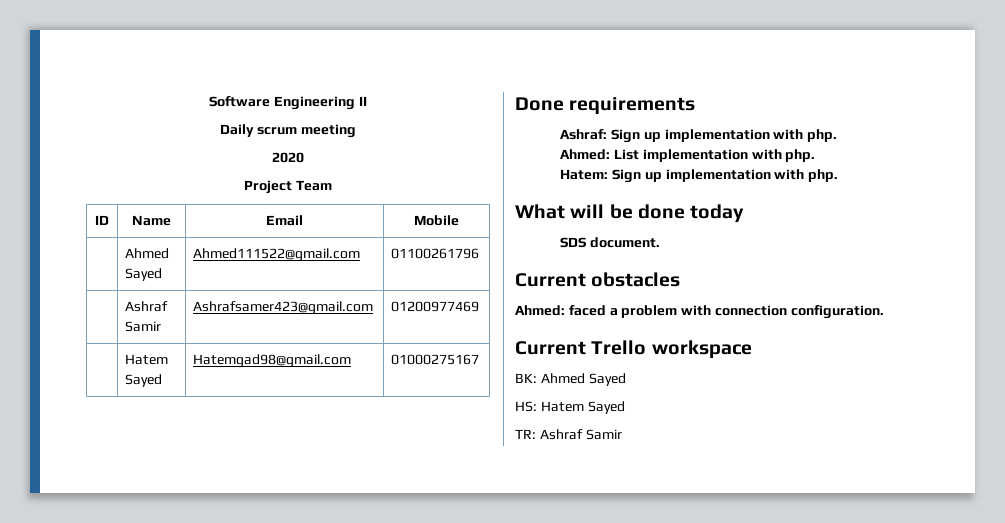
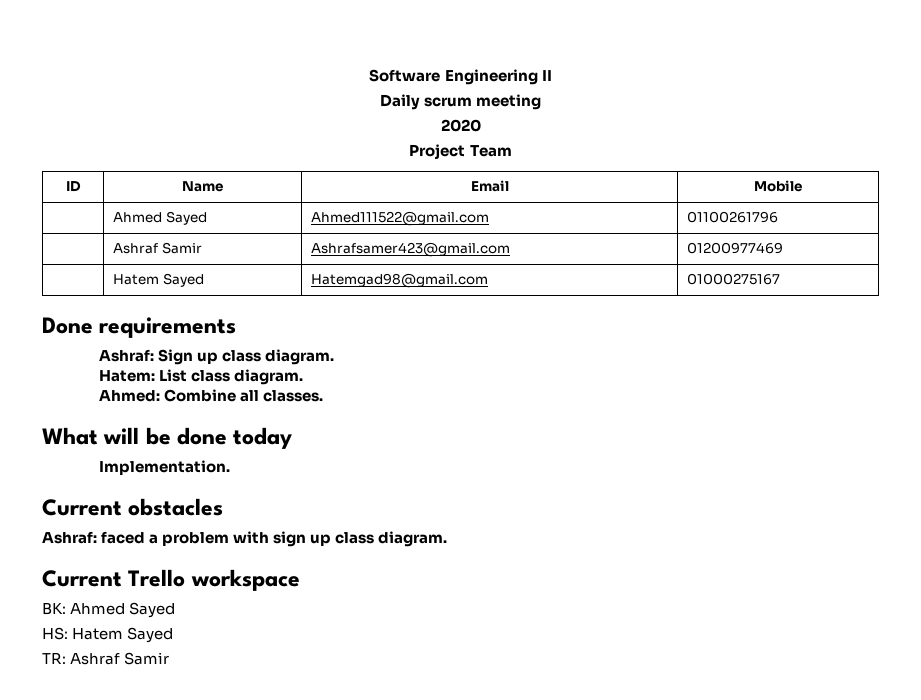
- Ashraf: Sign up implementation with php.
- Ahmed: List implementation with php.
- Hatem: Sign up implementation with php.
+ Ashraf: Sign up class diagram.
+ Hatem: List class diagram.
+ Ahmed: Combine all classes.
- SDS document.
+ Implementation.
- Ahmed: faced a problem with connection configuration.
+ Ashraf: faced a problem with sign up class diagram.

